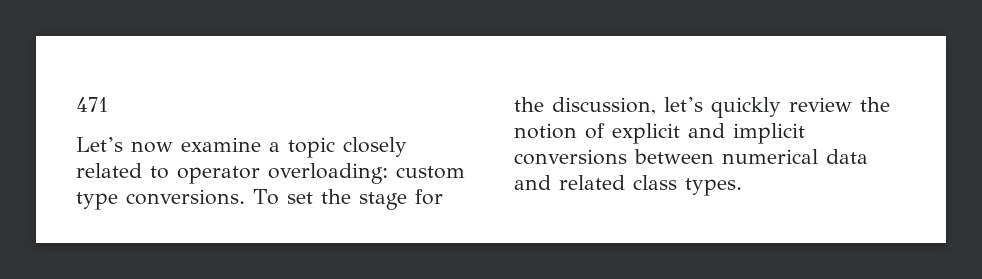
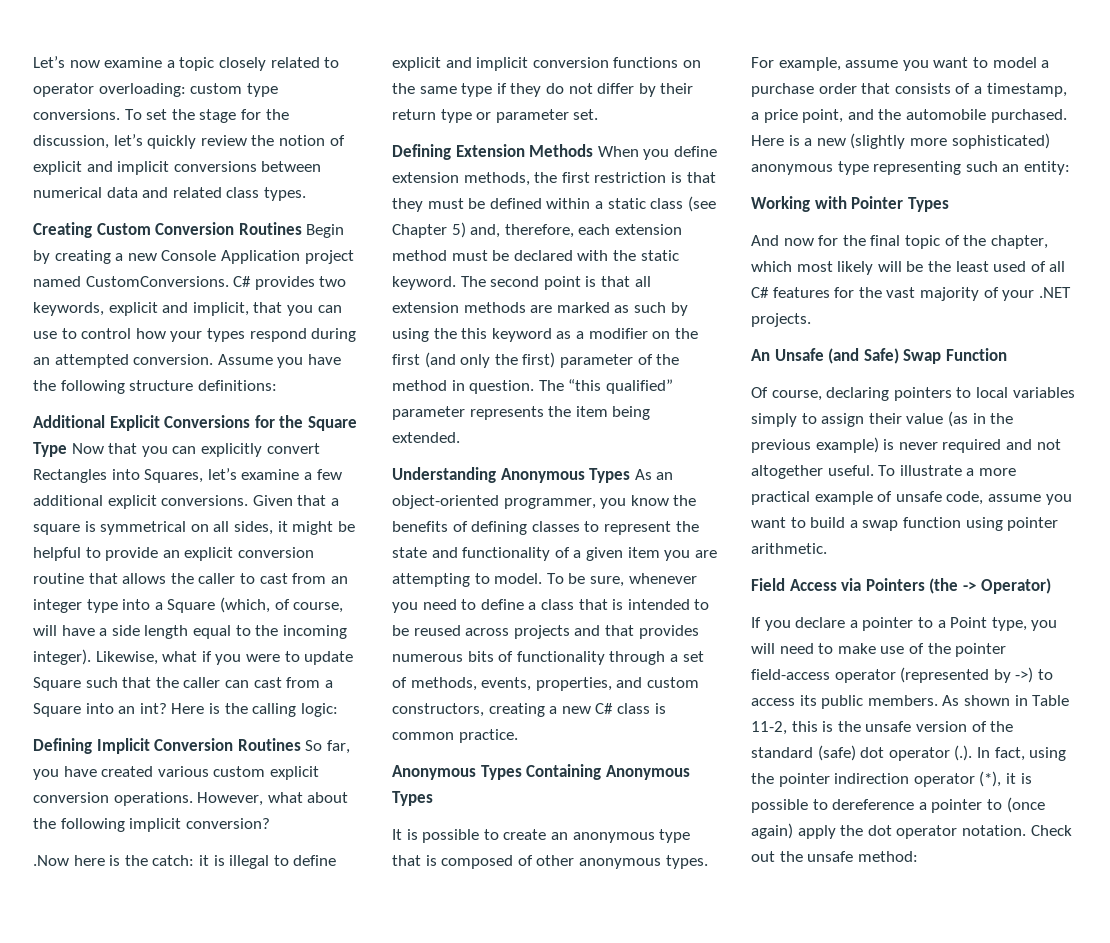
- 471
+ Creating Custom Conversion Routines Begin by creating a new Console Application project named CustomConversions. C# provides two keywords, explicit and implicit, that you can use to control how your types respond during an attempted conversion. Assume you have the following structure definitions:
+ Additional Explicit Conversions for the Square Type Now that you can explicitly convert Rectangles into Squares, let’s examine a few additional explicit conversions. Given that a square is symmetrical on all sides, it might be helpful to provide an explicit conversion routine that allows the caller to cast from an integer type into a Square (which, of course, will have a side length equal to the incoming integer). Likewise, what if you were to update Square such that the caller can cast from a Square into an int? Here is the calling logic:
+ Defining Implicit Conversion Routines So far, you have created various custom explicit conversion operations. However, what about the following implicit conversion?
+ .Now here is the catch: it is illegal to define explicit and implicit conversion functions on the same type if they do not differ by their return type or parameter set.
+ Defining Extension Methods When you define extension methods, the first restriction is that they must be defined within a static class (see Chapter 5) and, therefore, each extension method must be declared with the static keyword. The second point is that all extension methods are marked as such by using the this keyword as a modifier on the first (and only the first) parameter of the method in question. The “this qualified” parameter represents the item being extended.
+ Understanding Anonymous Types As an object-oriented programmer, you know the benefits of defining classes to represent the state and functionality of a given item you are attempting to model. To be sure, whenever you need to define a class that is intended to be reused across projects and that provides numerous bits of functionality through a set of methods, events, properties, and custom constructors, creating a new C# class is common practice.
+ Anonymous Types Containing Anonymous Types
+ It is possible to create an anonymous type that is composed of other anonymous types. For example, assume you want to model a purchase order that consists of a timestamp, a price point, and the automobile purchased. Here is a new (slightly more sophisticated) anonymous type representing such an entity:
+ Working with Pointer Types
+ And now for the final topic of the chapter, which most likely will be the least used of all C# features for the vast majority of your .NET projects.
+ An Unsafe (and Safe) Swap Function
+ Of course, declaring pointers to local variables simply to assign their value (as in the previous example) is never required and not altogether useful. To illustrate a more practical example of unsafe code, assume you want to build a swap function using pointer arithmetic.
+ Field Access via Pointers (the -> Operator)
+ If you declare a pointer to a Point type, you will need to make use of the pointer field-access operator (represented by ->) to access its public members. As shown in Table 11-2, this is the unsafe version of the standard (safe) dot operator (.). In fact, using the pointer indirection operator (*), it is possible to dereference a pointer to (once again) apply the dot operator notation. Check out the unsafe method:

